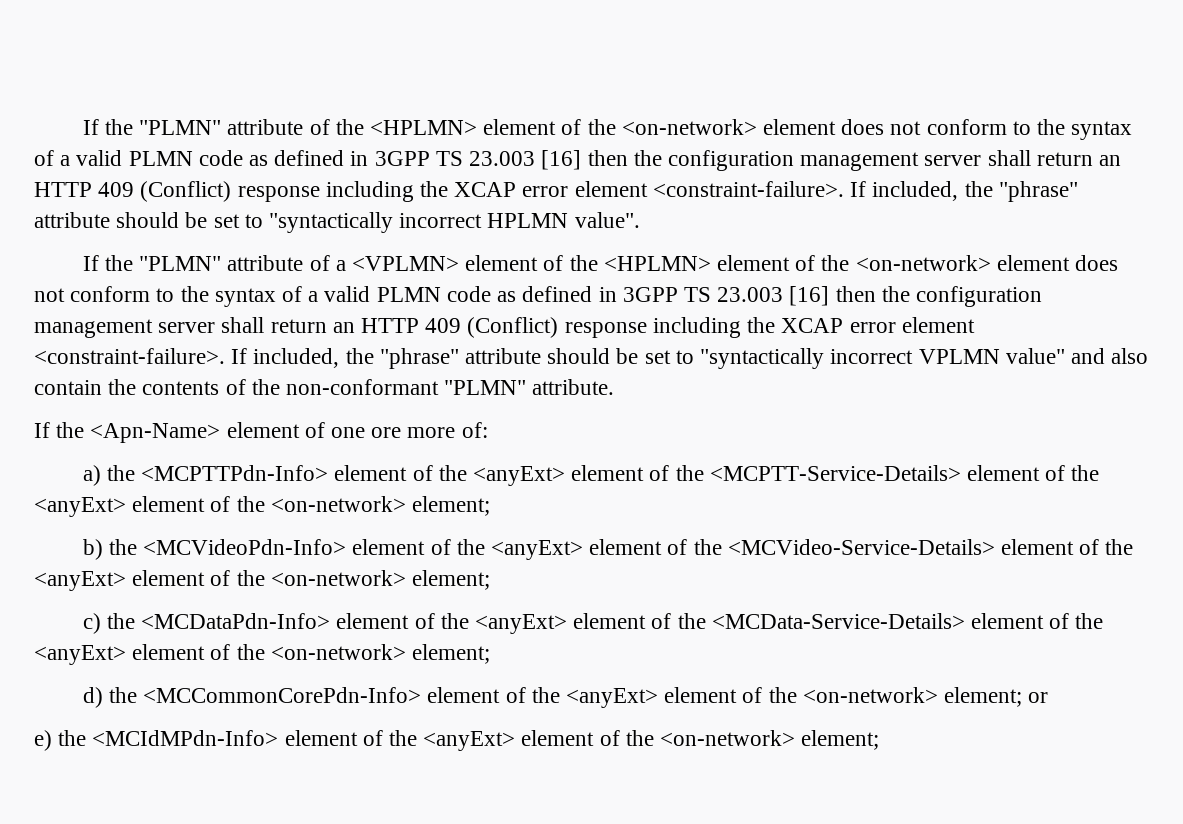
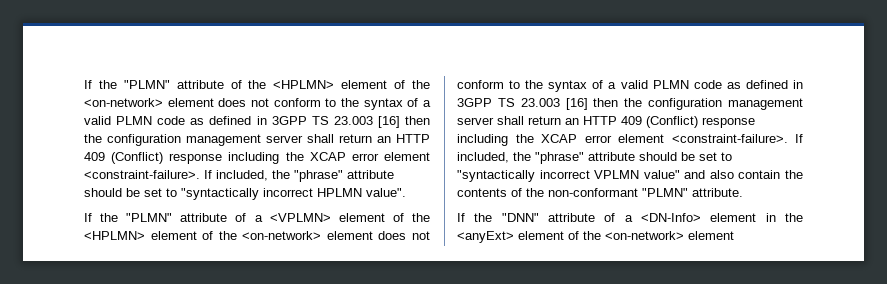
- If the <Apn-Name> element of one ore more of:
- a) the <MCPTTPdn-Info> element of the <anyExt> element of the <MCPTT-Service-Details> element of the <anyExt> element of the <on-network> element;
- b) the <MCVideoPdn-Info> element of the <anyExt> element of the <MCVideo-Service-Details> element of the <anyExt> element of the <on-network> element;
- c) the <MCDataPdn-Info> element of the <anyExt> element of the <MCData-Service-Details> element of the <anyExt> element of the <on-network> element;
- d) the <MCCommonCorePdn-Info> element of the <anyExt> element of the <on-network> element; or
- e) the <MCIdMPdn-Info> element of the <anyExt> element of the <on-network> element;
+ If the "DNN" attribute of a <DN-Info> element in the <anyExt> element of the <on-network> element

